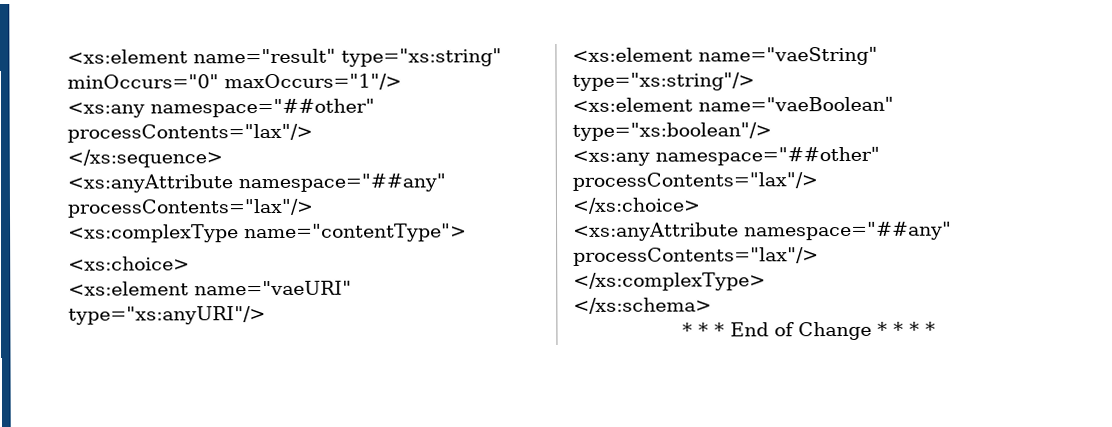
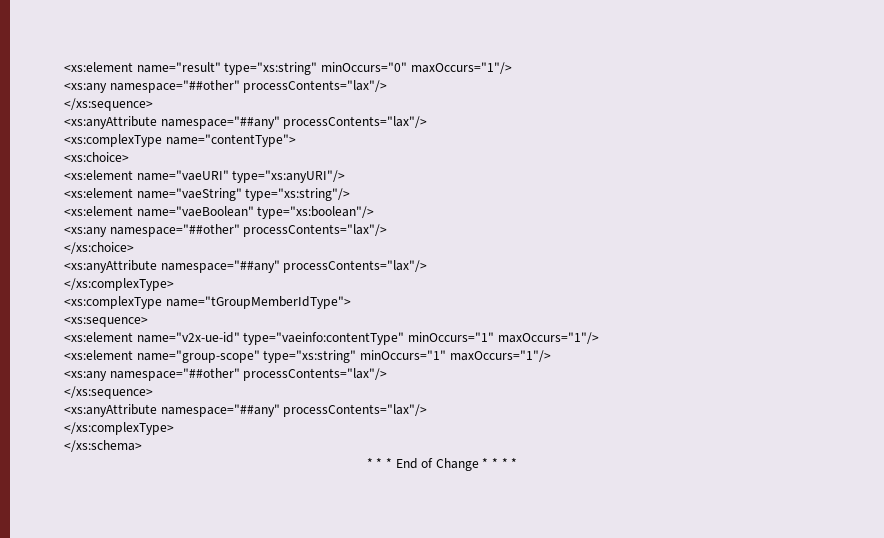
+ <xs:complexType name="tGroupMemberIdType">
+ <xs:sequence>
+ <xs:element name="v2x-ue-id" type="vaeinfo:contentType" minOccurs="1" maxOccurs="1"/>
+ <xs:element name="group-scope" type="xs:string" minOccurs="1" maxOccurs="1"/>
+ <xs:any namespace="##other" processContents="lax"/>
+ </xs:sequence>
+ <xs:anyAttribute namespace="##any" processContents="lax"/>
+ </xs:complexType>

